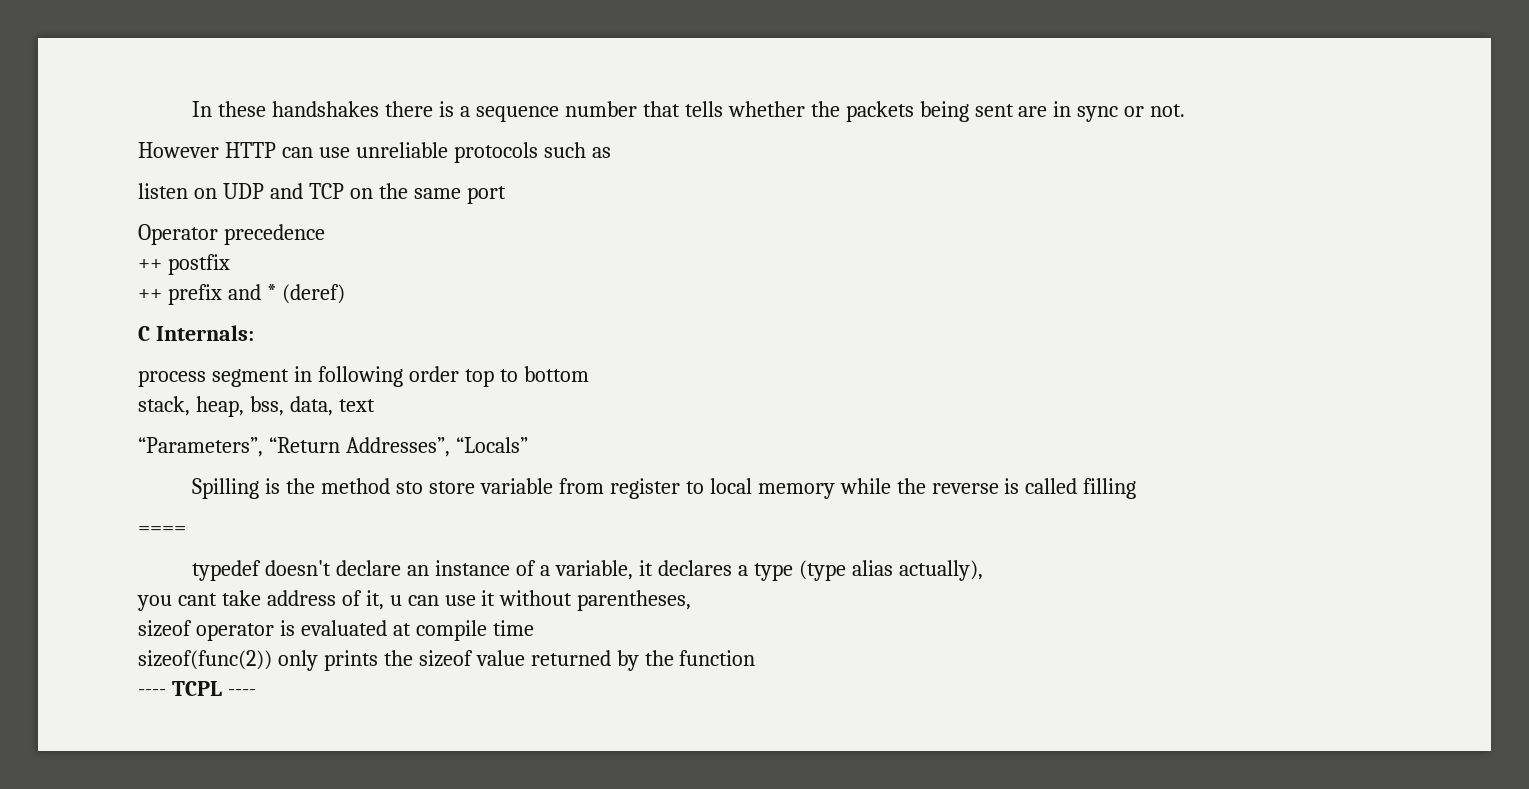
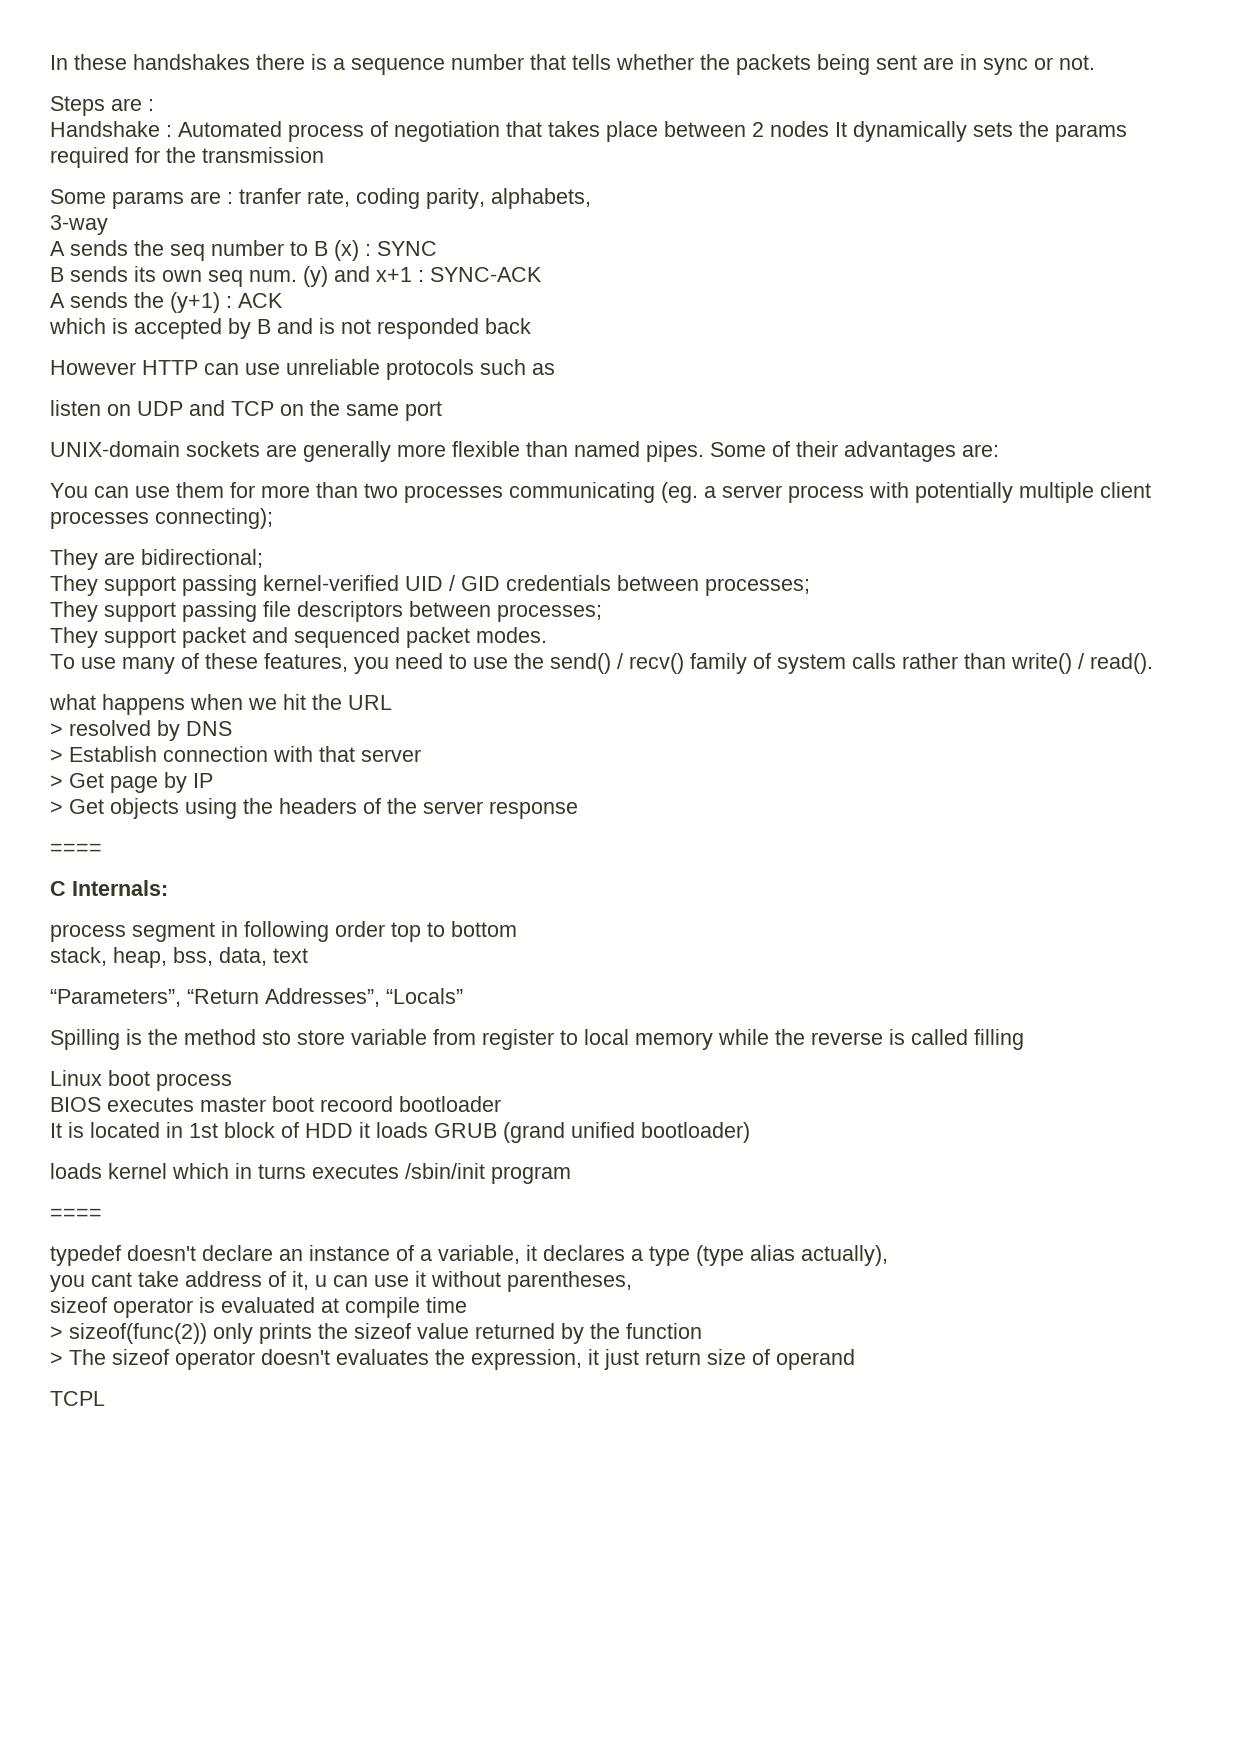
+ Steps are :
+ Handshake : Automated process of negotiation that takes place between 2 nodes It dynamically sets the params required for the transmission
+ Some params are : tranfer rate, coding parity, alphabets,
+ 3-way
+ A sends the seq number to B (x) : SYNC
+ B sends its own seq num. (y) and x+1 : SYNC-ACK
+ A sends the (y+1) : ACK
+ which is accepted by B and is not responded back
- Operator precedence
- ++ postfix
- ++ prefix and * (deref)
+ UNIX-domain sockets are generally more flexible than named pipes. Some of their advantages are:
+ You can use them for more than two processes communicating (eg. a server process with potentially multiple client processes connecting);
+ They are bidirectional;
+ They support passing kernel-verified UID / GID credentials between processes;
+ They support passing file descriptors between processes;
+ They support packet and sequenced packet modes.
+ To use many of these features, you need to use the send() / recv() family of system calls rather than write() / read().
+ what happens when we hit the URL
+ > resolved by DNS
+ > Establish connection with that server
+ > Get page by IP
+ > Get objects using the headers of the server response
+ ====
+ Linux boot process
+ BIOS executes master boot recoord bootloader
+ It is located in 1st block of HDD it loads GRUB (grand unified bootloader)
+ loads kernel which in turns executes /sbin/init program
- sizeof(func(2)) only prints the sizeof value returned by the function
+ > sizeof(func(2)) only prints the sizeof value returned by the function
- ---- TCPL ----
+ > The sizeof operator doesn't evaluates the expression, it just return size of operand
+ TCPL

